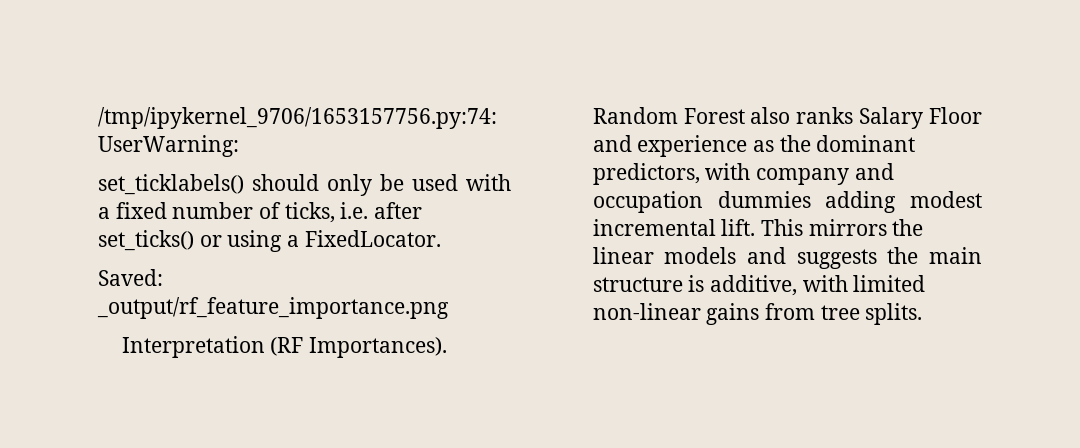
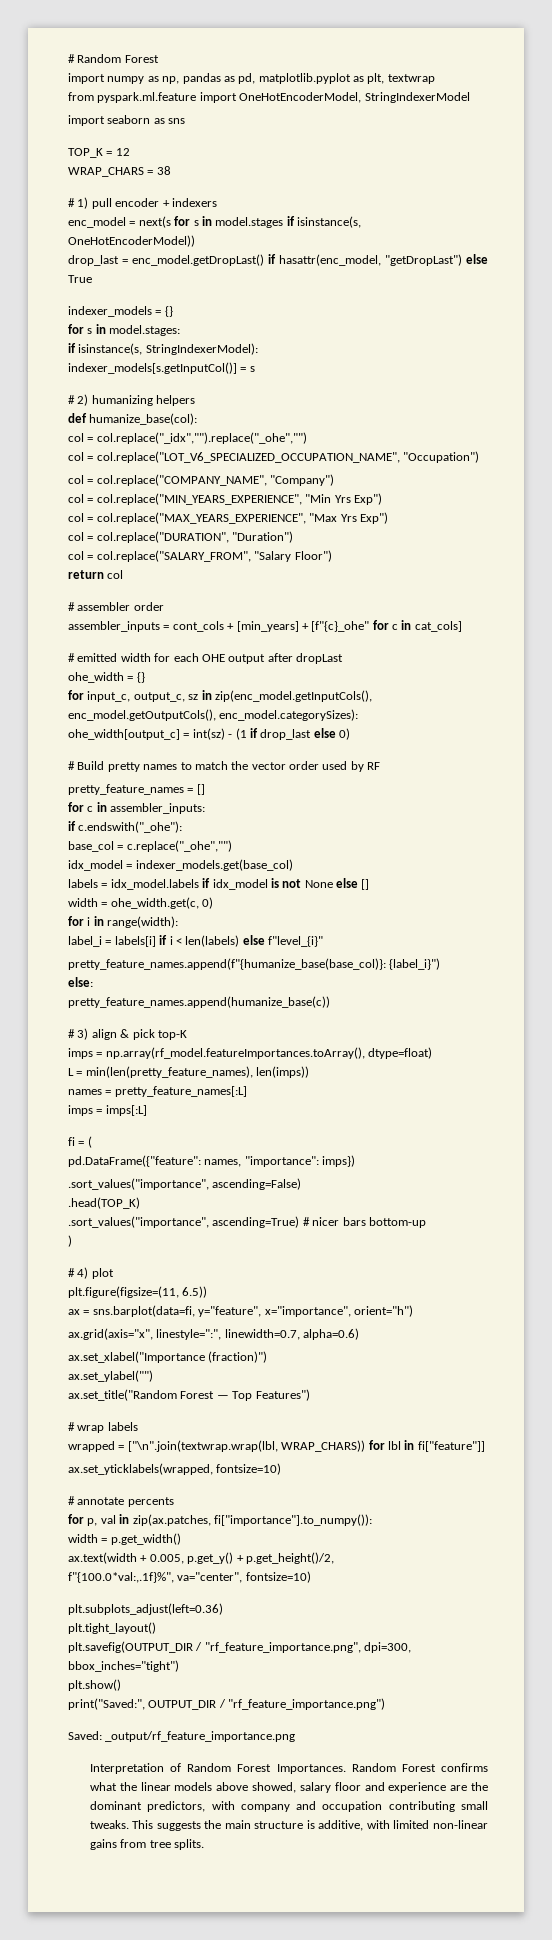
- /tmp/ipykernel_9706/1653157756.py:74: UserWarning:
- set_ticklabels() should only be used with a fixed number of ticks, i.e. after set_ticks() or using a FixedLocator.
+ # Random Forest
+ import numpy as np, pandas as pd, matplotlib.pyplot as plt, textwrap
+ from pyspark.ml.feature import OneHotEncoderModel, StringIndexerModel
+ import seaborn as sns
+ TOP_K = 12
+ WRAP_CHARS = 38
+ # 1) pull encoder + indexers
+ enc_model = next(s for s in model.stages if isinstance(s, OneHotEncoderModel))
+ drop_last = enc_model.getDropLast() if hasattr(enc_model, "getDropLast") else True
+ indexer_models = {}
+ for s in model.stages:
+ if isinstance(s, StringIndexerModel):
+ indexer_models[s.getInputCol()] = s
+ # 2) humanizing helpers
+ def humanize_base(col):
+ col = col.replace("_idx","").replace("_ohe","")
+ col = col.replace("LOT_V6_SPECIALIZED_OCCUPATION_NAME", "Occupation")
+ col = col.replace("COMPANY_NAME", "Company")
+ col = col.replace("MIN_YEARS_EXPERIENCE", "Min Yrs Exp")
+ col = col.replace("MAX_YEARS_EXPERIENCE", "Max Yrs Exp")
+ col = col.replace("DURATION", "Duration")
+ col = col.replace("SALARY_FROM", "Salary Floor")
+ return col
+ # assembler order
+ assembler_inputs = cont_cols + [min_years] + [f"{c}_ohe" for c in cat_cols]
+ # emitted width for each OHE output after dropLast
+ ohe_width = {}
+ for input_c, output_c, sz in zip(enc_model.getInputCols(), enc_model.getOutputCols(), enc_model.categorySizes):
+ ohe_width[output_c] = int(sz) - (1 if drop_last else 0)
+ # Build pretty names to match the vector order used by RF
+ pretty_feature_names = []
+ for c in assembler_inputs:
+ if c.endswith("_ohe"):
+ base_col = c.replace("_ohe","")
+ idx_model = indexer_models.get(base_col)
+ labels = idx_model.labels if idx_model is not None else []
+ width = ohe_width.get(c, 0)
+ for i in range(width):
+ label_i = labels[i] if i < len(labels) else f"level_{i}"
+ pretty_feature_names.append(f"{humanize_base(base_col)}: {label_i}")
+ else:
+ pretty_feature_names.append(humanize_base(c))
+ # 3) align & pick top-K
+ imps = np.array(rf_model.featureImportances.toArray(), dtype=float)
+ L = min(len(pretty_feature_names), len(imps))
+ names = pretty_feature_names[:L]
+ imps = imps[:L]
+ fi = (
+ pd.DataFrame({"feature": names, "importance": imps})
+ .sort_values("importance", ascending=False)
+ .head(TOP_K)
+ .sort_values("importance", ascending=True) # nicer bars bottom-up
+ )
+ # 4) plot
+ plt.figure(figsize=(11, 6.5))
+ ax = sns.barplot(data=fi, y="feature", x="importance", orient="h")
+ ax.grid(axis="x", linestyle=":", linewidth=0.7, alpha=0.6)
+ ax.set_xlabel("Importance (fraction)")
+ ax.set_ylabel("")
+ ax.set_title("Random Forest — Top Features")
+ # wrap labels
+ wrapped = ["\n".join(textwrap.wrap(lbl, WRAP_CHARS)) for lbl in fi["feature"]]
+ ax.set_yticklabels(wrapped, fontsize=10)
+ # annotate percents
+ for p, val in zip(ax.patches, fi["importance"].to_numpy()):
+ width = p.get_width()
+ ax.text(width + 0.005, p.get_y() + p.get_height()/2,
+ f"{100.0*val:,.1f}%", va="center", fontsize=10)
+ plt.subplots_adjust(left=0.36)
+ plt.tight_layout()
+ plt.savefig(OUTPUT_DIR / "rf_feature_importance.png", dpi=300, bbox_inches="tight")
+ plt.show()
+ print("Saved:", OUTPUT_DIR / "rf_feature_importance.png")
  Saved: _output/rf_feature_importance.png
- Interpretation (RF Importances). Random Forest also ranks Salary Floor and experience as the dominant predictors, with company and occupation dummies adding modest incremental lift. This mirrors the linear models and suggests the main structure is additive, with limited non-linear gains from tree splits.
+ Interpretation of Random Forest Importances. Random Forest confirms what the linear models above showed, salary floor and experience are the dominant predictors, with company and occupation contributing small tweaks. This suggests the main structure is additive, with limited non-linear gains from tree splits.

